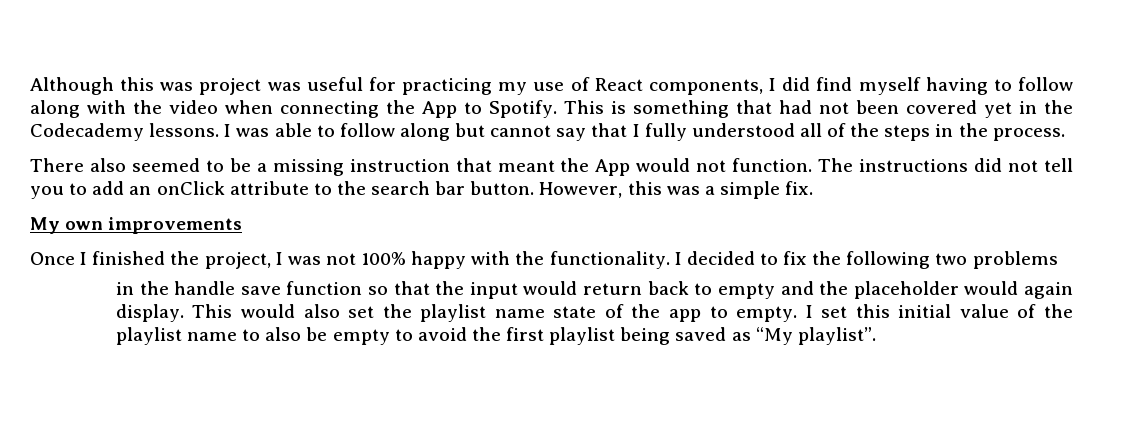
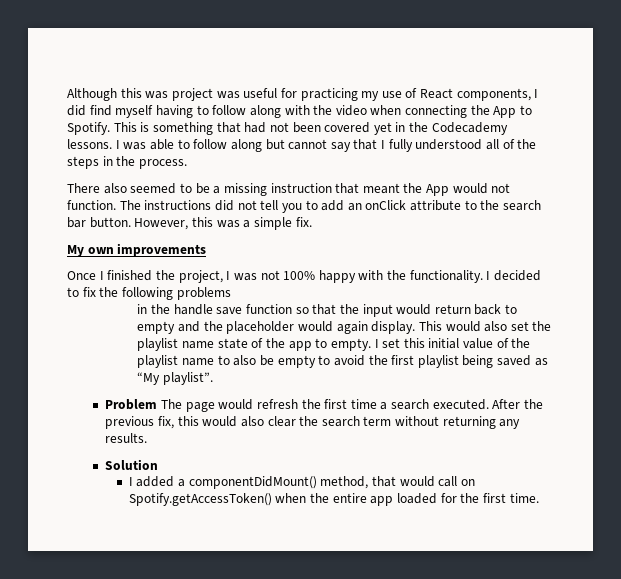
- I decided to fix the following two problems
+ I decided to fix the following problems
+ Problem The page would refresh the first time a search executed. After the previous fix, this would also clear the search term without returning any results.
+ Solution
+ I added a componentDidMount() method, that would call on Spotify.getAccessToken() when the entire app loaded for the first time.

